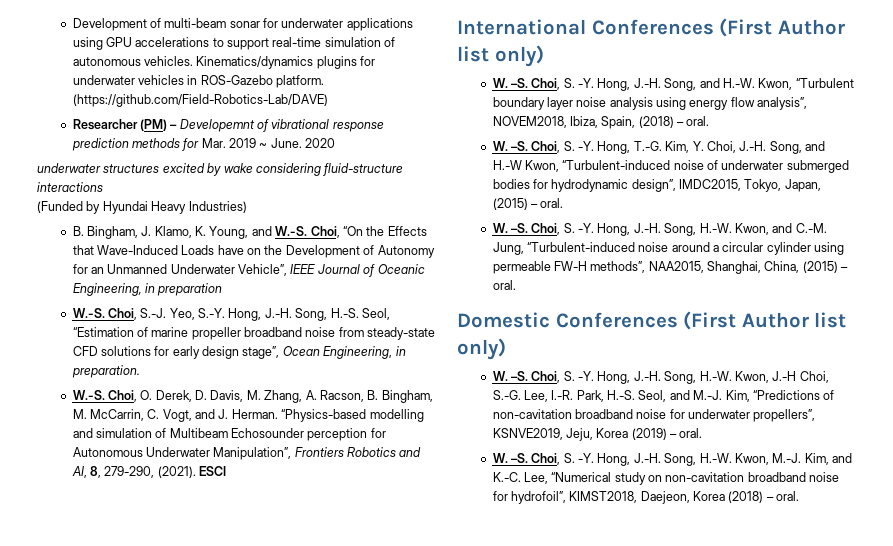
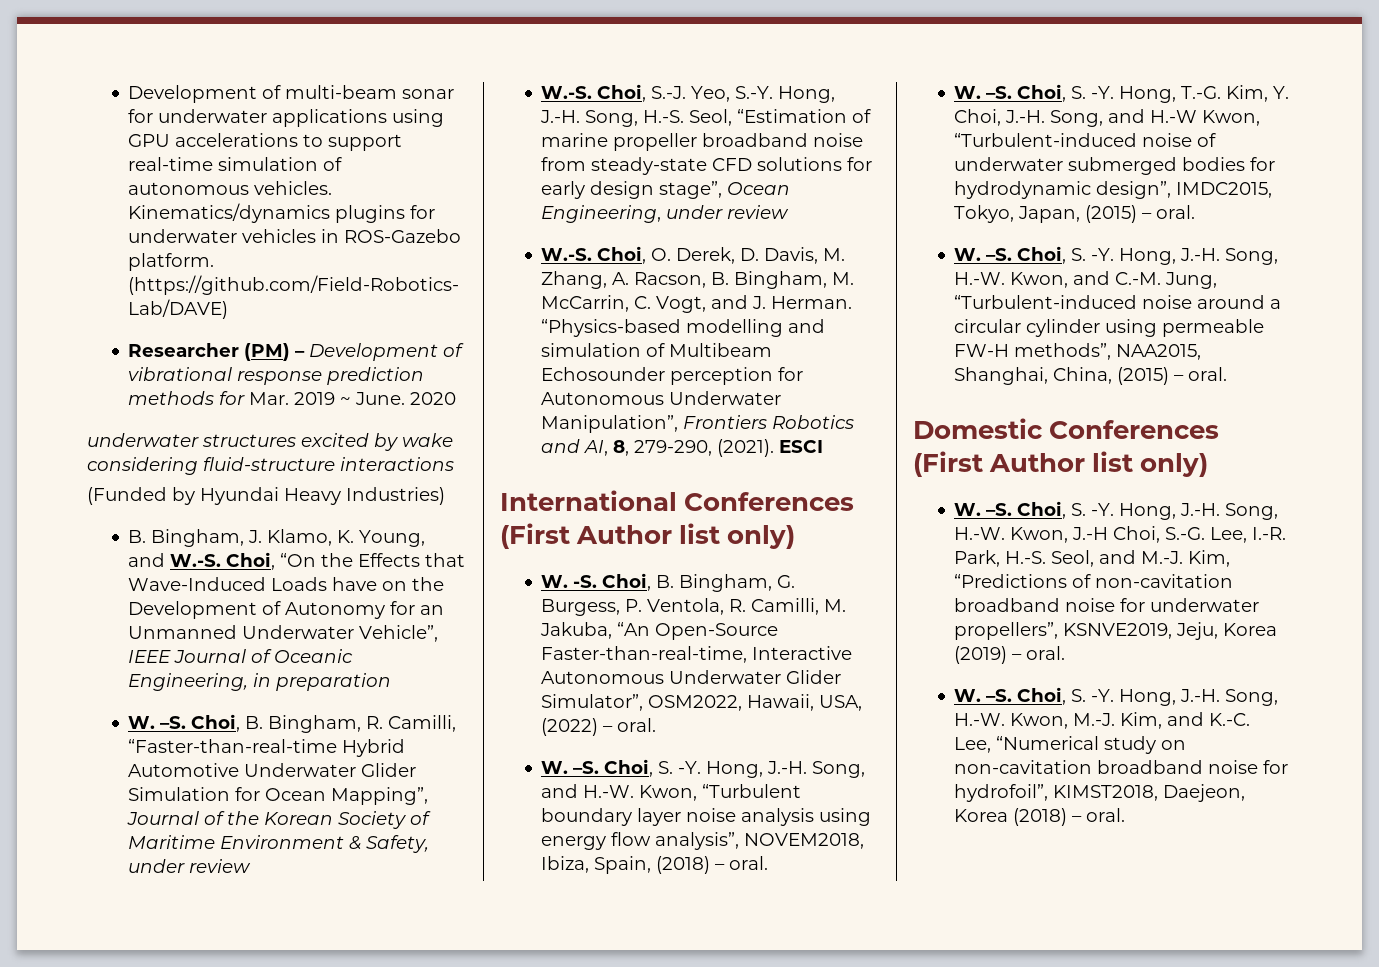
- Researcher (PM) – Developemnt of vibrational response prediction methods for Mar. 2019 ~ June.
+ Researcher (PM) – Development of vibrational response prediction methods for Mar. 2019 ~ June.
+ W. –S. Choi, B. Bingham, R. Camilli, “Faster-than-real-time Hybrid Automotive Underwater Glider Simulation for Ocean Mapping”, Journal of the Korean Society of Maritime Environment & Safety, under review
- W.-S. Choi, S.-J. Yeo, S.-Y. Hong, J.-H. Song, H.-S. Seol, “Estimation of marine propeller broadband noise from steady-state CFD solutions for early design stage”, Ocean Engineering, in preparation.
+ W.-S. Choi, S.-J. Yeo, S.-Y. Hong, J.-H. Song, H.-S. Seol, “Estimation of marine propeller broadband noise from steady-state CFD solutions for early design stage”, Ocean Engineering, under review
+ W. -S. Choi, B. Bingham, G. Burgess, P. Ventola, R. Camilli, M. Jakuba, “An Open-Source Faster-than-real-time, Interactive Autonomous Underwater Glider Simulator”, OSM2022, Hawaii, USA, (2022) – oral.

